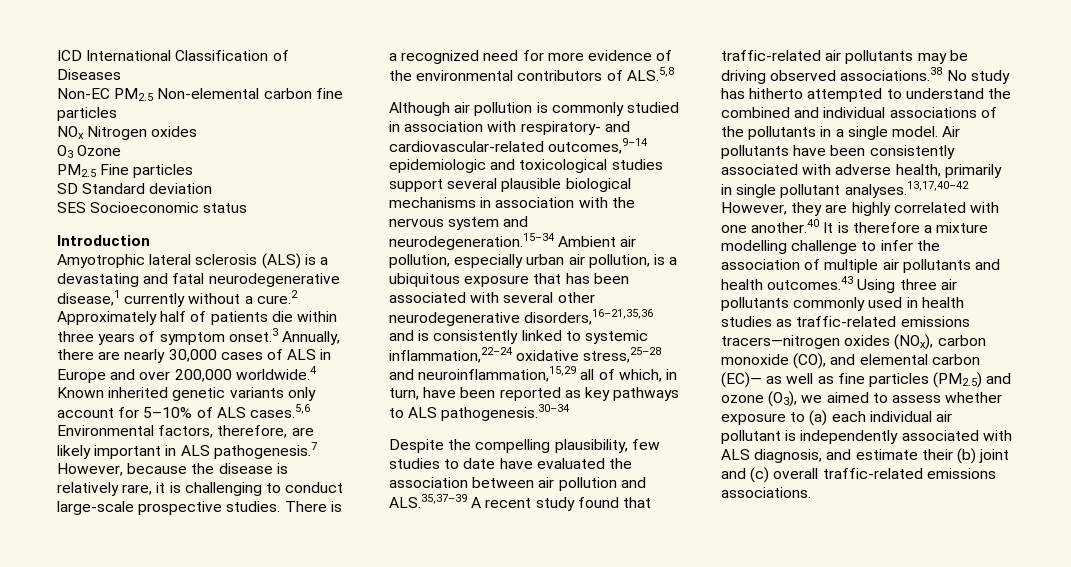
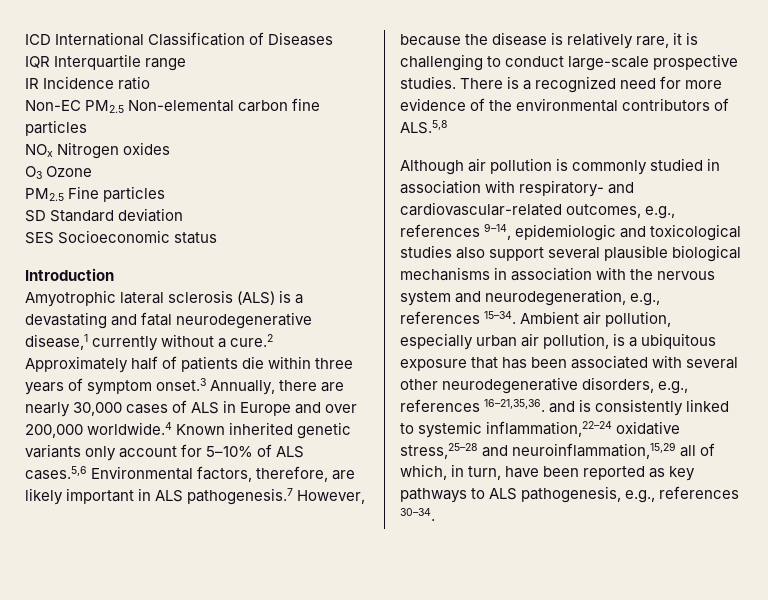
+ IQR Interquartile range
+ IR Incidence ratio
- Although air pollution is commonly studied in association with respiratory- and cardiovascular-related outcomes,9–14 epidemiologic and toxicological studies support several plausible biological mechanisms in association with the nervous system and neurodegeneration.15–34 Ambient air pollution, especially urban air pollution, is a ubiquitous exposure that has been associated with several other neurodegenerative disorders,16–21,35,36 and is consistently linked to systemic inflammation,22–24 oxidative stress,25–28 and neuroinflammation,15,29 all of which, in turn, have been reported as key pathways to ALS pathogenesis.30–34
- Despite the compelling plausibility, few studies to date have evaluated the association between air pollution and ALS.35,37–39 A recent study found that traffic-related air pollutants may be driving observed associations.38 No study has hitherto attempted to understand the combined and individual associations of the pollutants in a single model. Air pollutants have been consistently associated with adverse health, primarily in single pollutant analyses.13,17,40–42 However, they are highly correlated with one another.40 It is therefore a mixture modelling challenge to infer the association of multiple air pollutants and health outcomes.43 Using three air pollutants commonly used in health studies as traffic-related emissions tracers—nitrogen oxides (NOx), carbon monoxide (CO), and elemental carbon (EC)— as well as fine particles (PM2.5) and ozone (O3), we aimed to assess whether exposure to (a) each individual air pollutant is independently associated with ALS diagnosis, and estimate their (b) joint and (c) overall traffic-related emissions associations.
+ Although air pollution is commonly studied in association with respiratory- and cardiovascular-related outcomes, e.g., references 9–14, epidemiologic and toxicological studies also support several plausible biological mechanisms in association with the nervous system and neurodegeneration, e.g., references 15–34. Ambient air pollution, especially urban air pollution, is a ubiquitous exposure that has been associated with several other neurodegenerative disorders, e.g., references 16–21,35,36. and is consistently linked to systemic inflammation,22–24 oxidative stress,25–28 and neuroinflammation,15,29 all of which, in turn, have been reported as key pathways to ALS pathogenesis, e.g., references 30–34.

